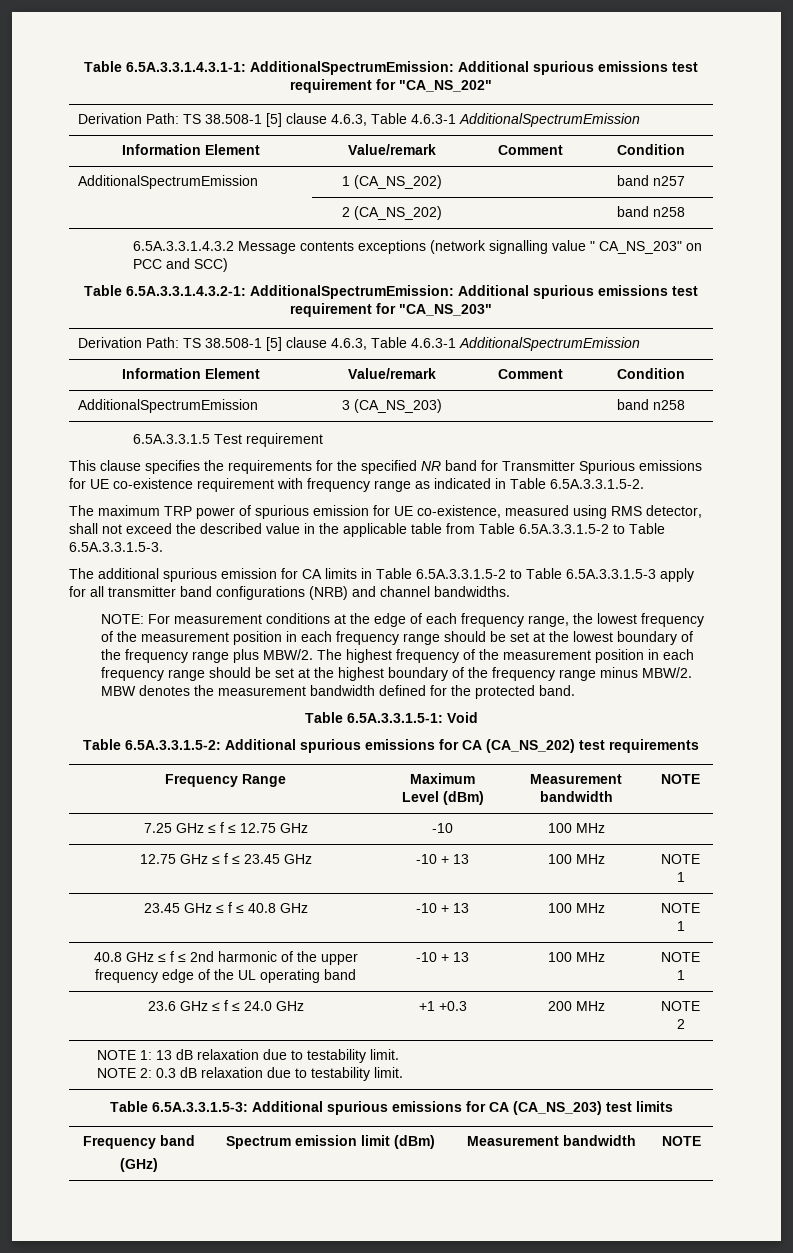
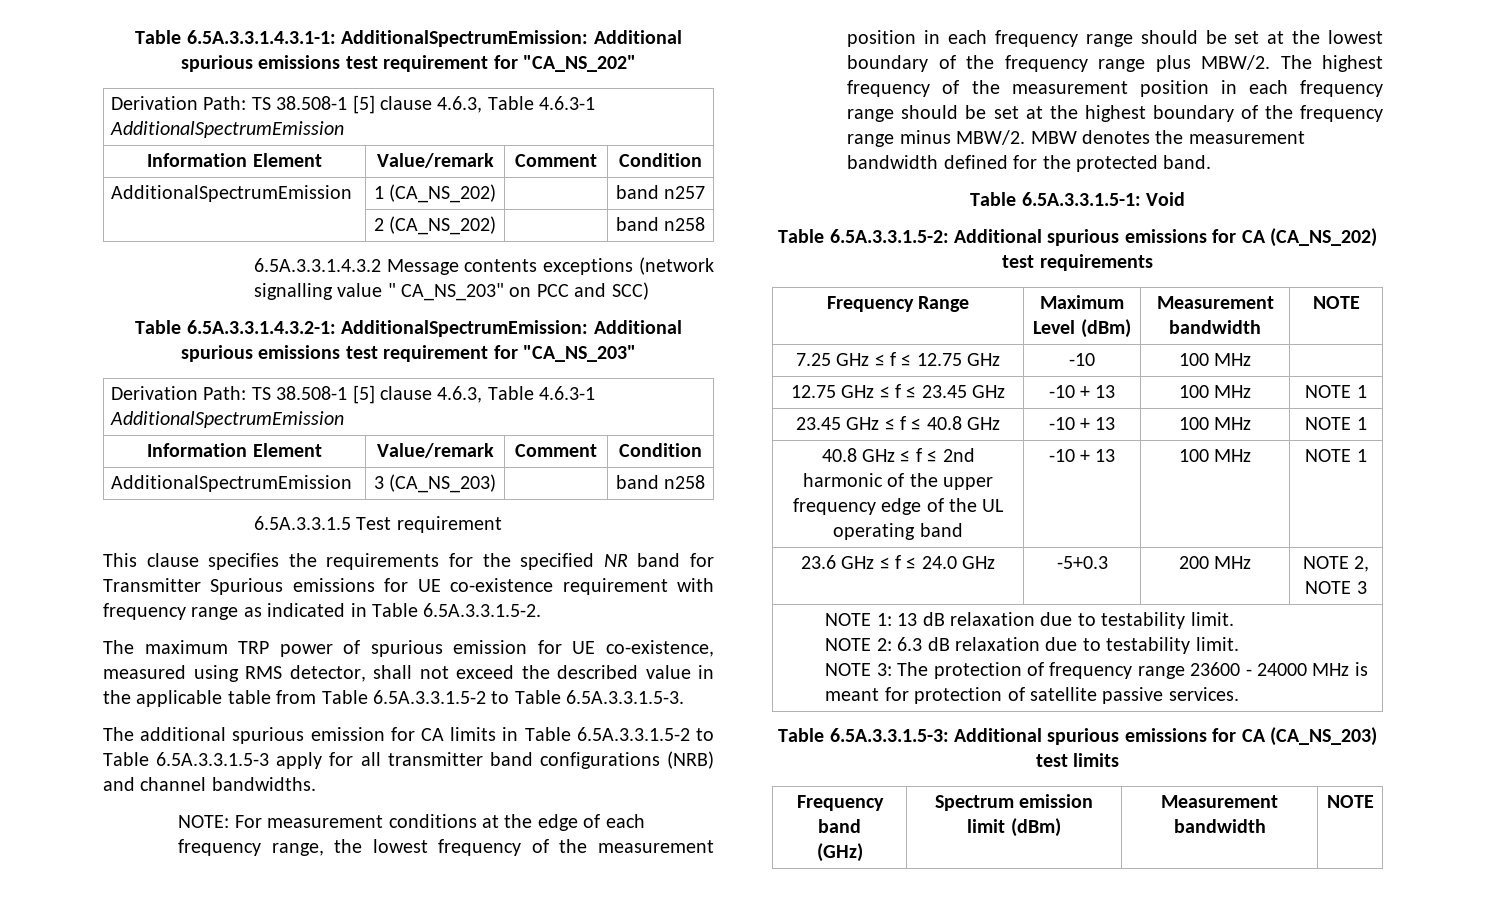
- 23.6 GHz ≤ f ≤ 24.0 GHz | +1 +0.3 | 200 MHz | NOTE 2
+ 23.6 GHz ≤ f ≤ 24.0 GHz | -5+0.3 | 200 MHz | NOTE 2, NOTE 3
  NOTE 1: 13 dB relaxation due to testability limit.
- NOTE 2: 0.3 dB relaxation due to testability limit.
+ NOTE 2: 6.3 dB relaxation due to testability limit.
+ NOTE 3: The protection of frequency range 23600 - 24000 MHz is meant for protection of satellite passive services.

